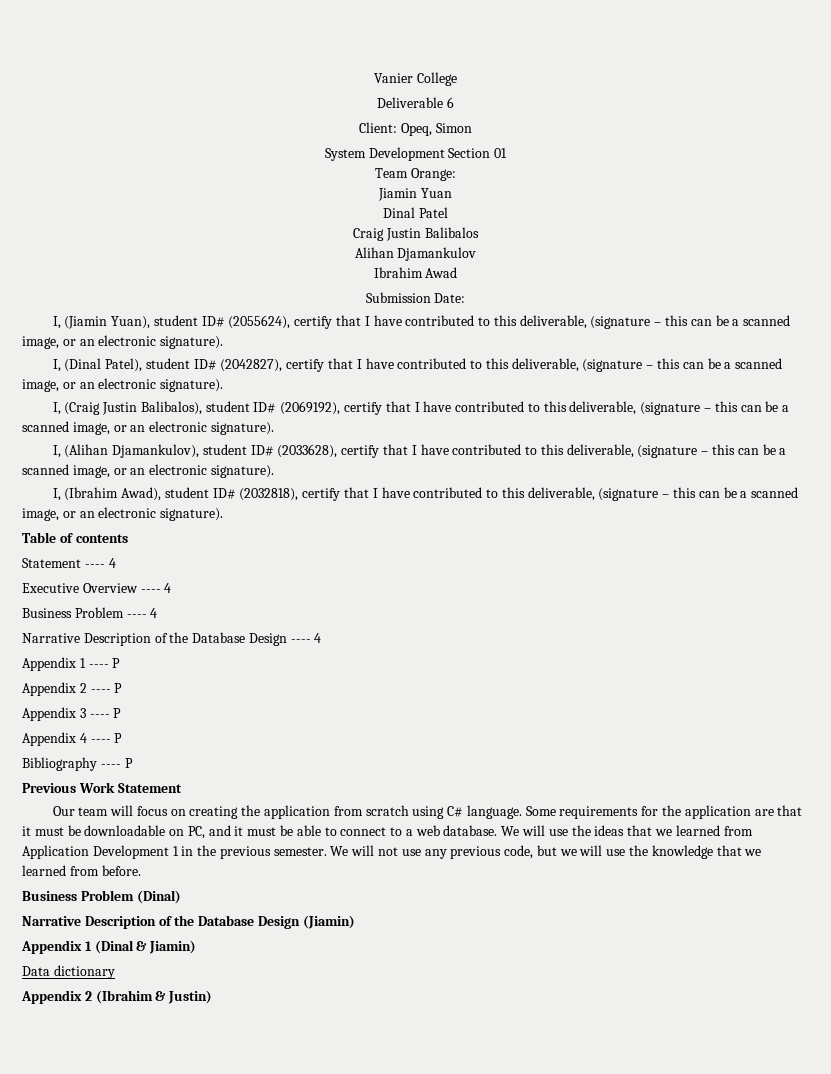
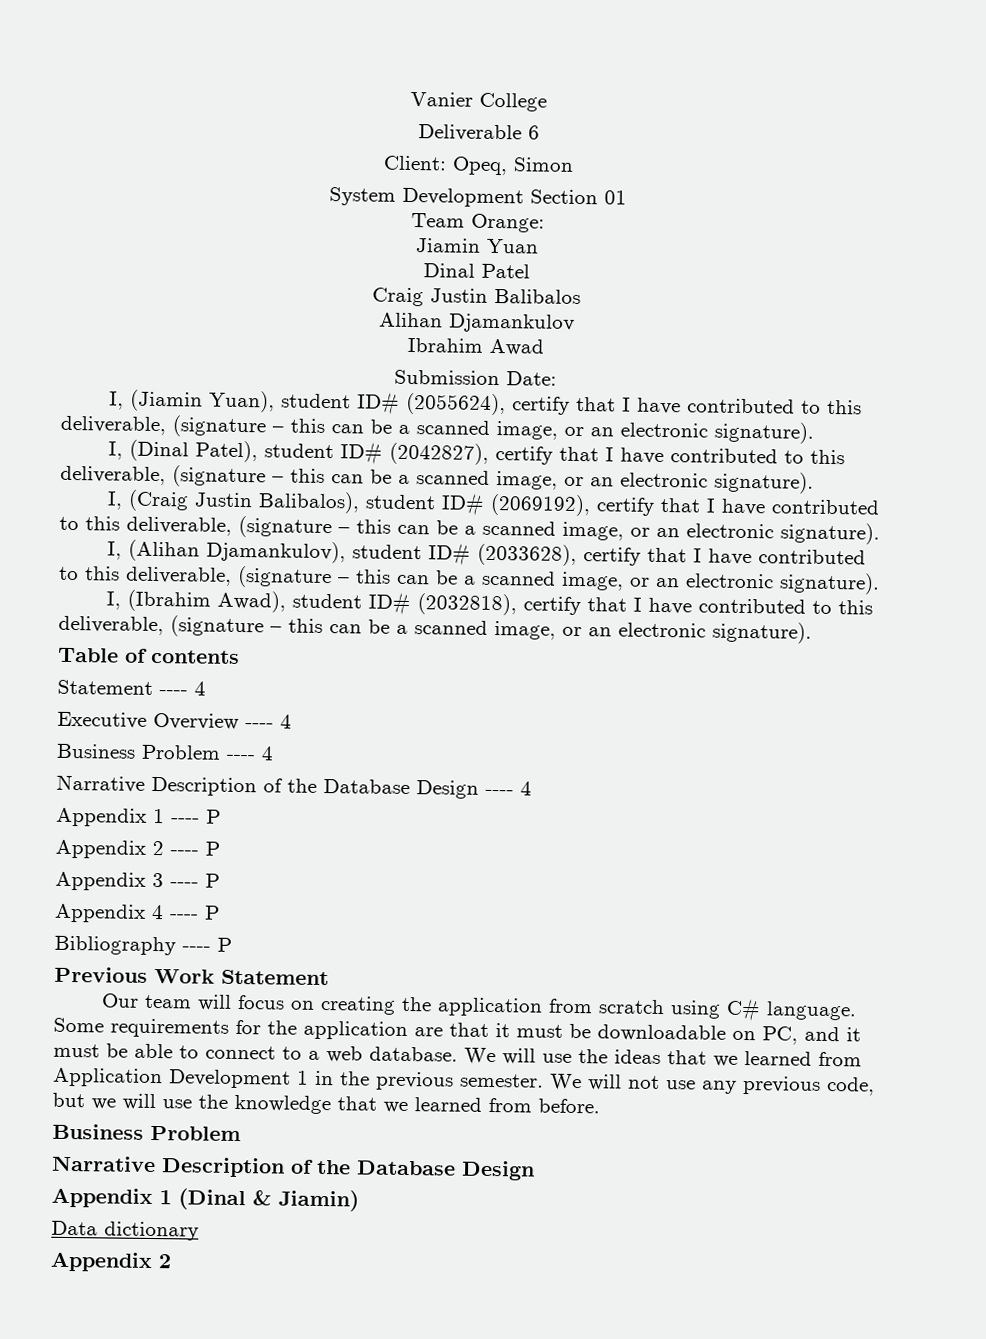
  We will not use any previous code, but we will use the knowledge that we learned from before.
- Business Problem (Dinal)
- Narrative Description of the Database Design (Jiamin)
+ Business Problem
+ Narrative Description of the Database Design
  Data dictionary
- Appendix 2 (Ibrahim & Justin)
+ Appendix 2

